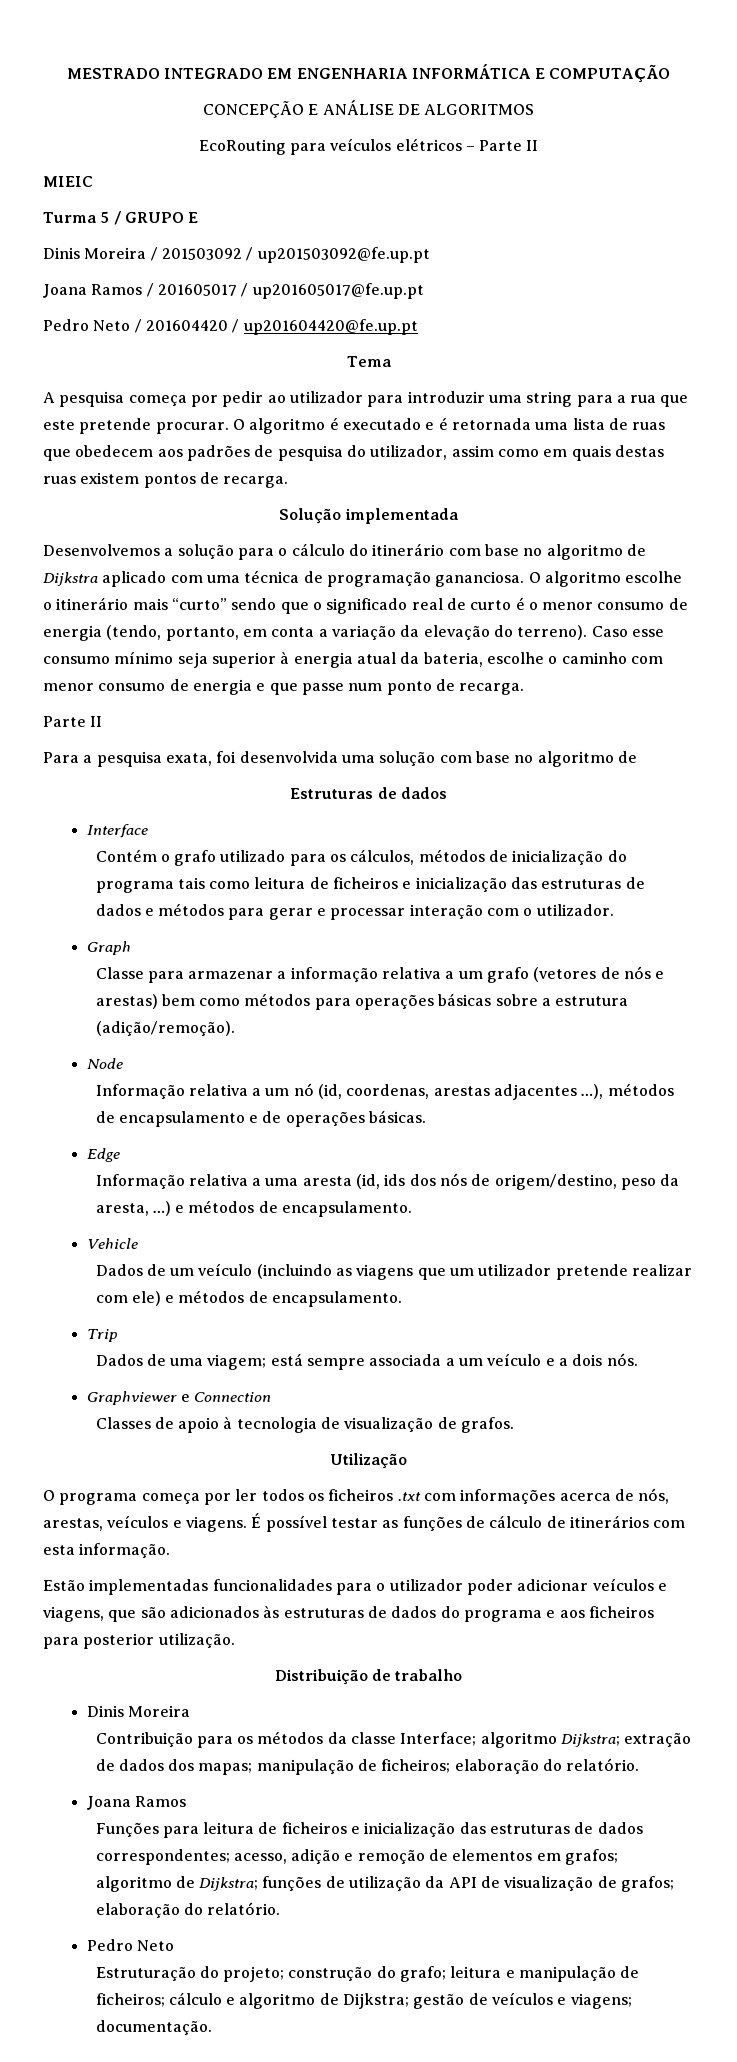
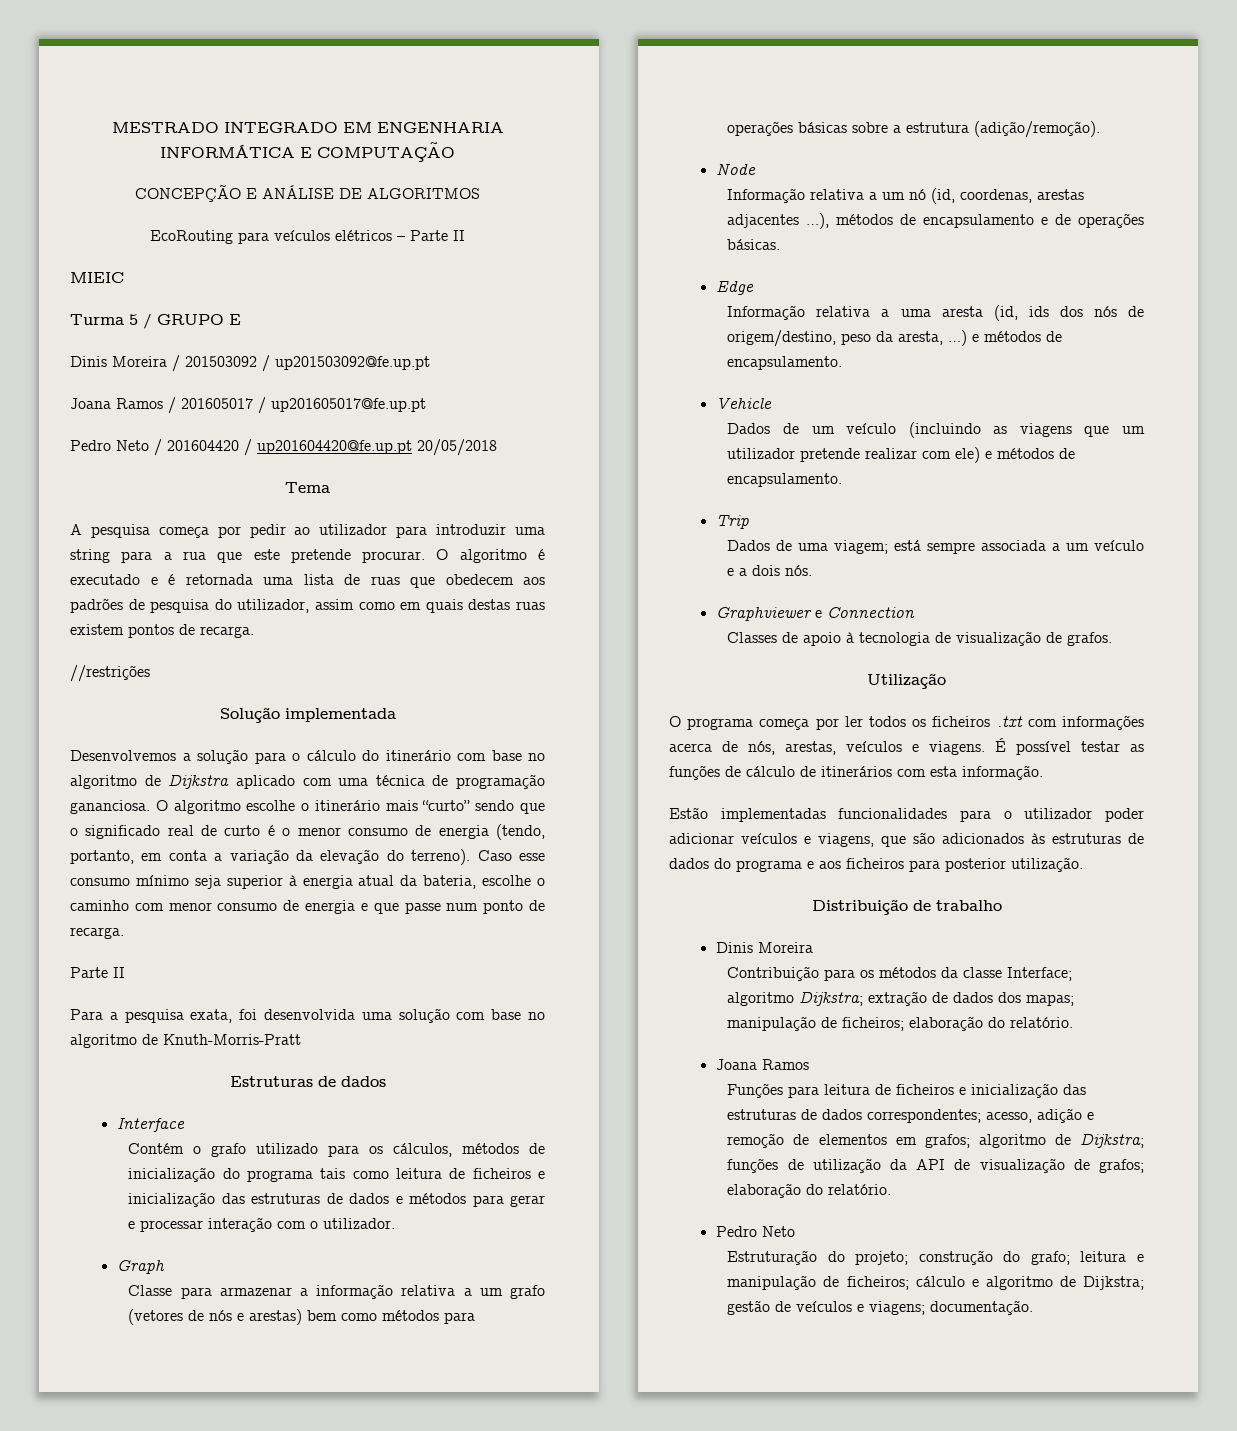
- Pedro Neto / 201604420 / up201604420@fe.up.pt
+ Pedro Neto / 201604420 / up201604420@fe.up.pt 20/05/2018
+ //restrições
- Para a pesquisa exata, foi desenvolvida uma solução com base no algoritmo de
+ Para a pesquisa exata, foi desenvolvida uma solução com base no algoritmo de Knuth-Morris-Pratt

